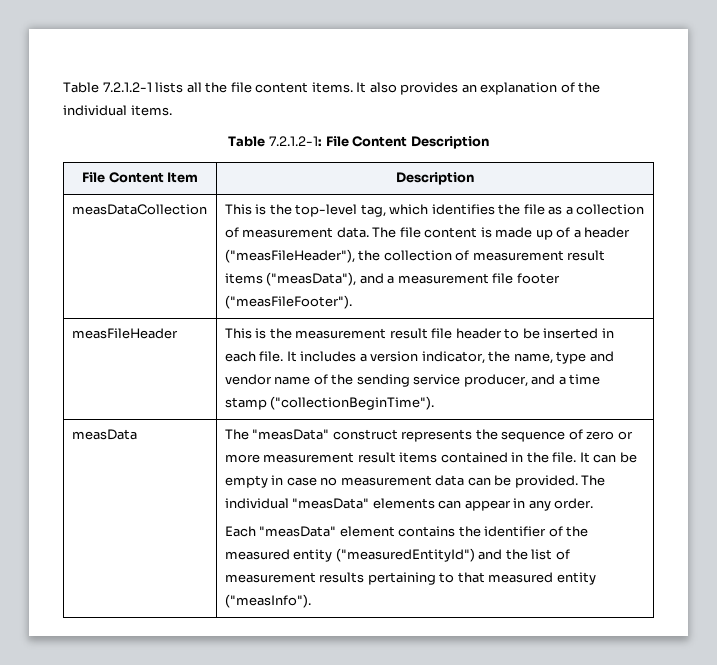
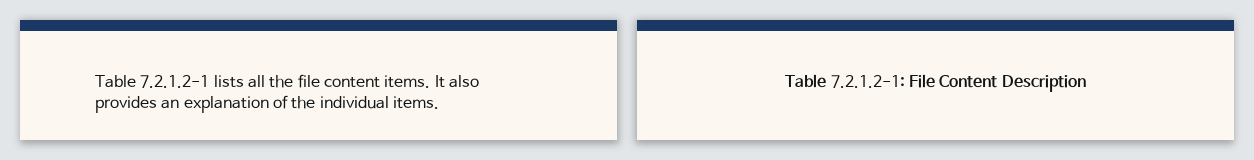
- File Content Item | Description
- measDataCollection | This is the top-level tag, which identifies the file as a collection of measurement data. The file content is made up of a header ("measFileHeader"), the collection of measurement result items ("measData"), and a measurement file footer ("measFileFooter").
- measFileHeader | This is the measurement result file header to be inserted in each file. It includes a version indicator, the name, type and vendor name of the sending service producer, and a time stamp ("collectionBeginTime").
- measData | The "measData" construct represents the sequence of zero or more measurement result items contained in the file. It can be empty in case no measurement data can be provided. The individual "measData" elements can appear in any order.
- Each "measData" element contains the identifier of the measured entity ("measuredEntityId") and the list of measurement results pertaining to that measured entity ("measInfo").

